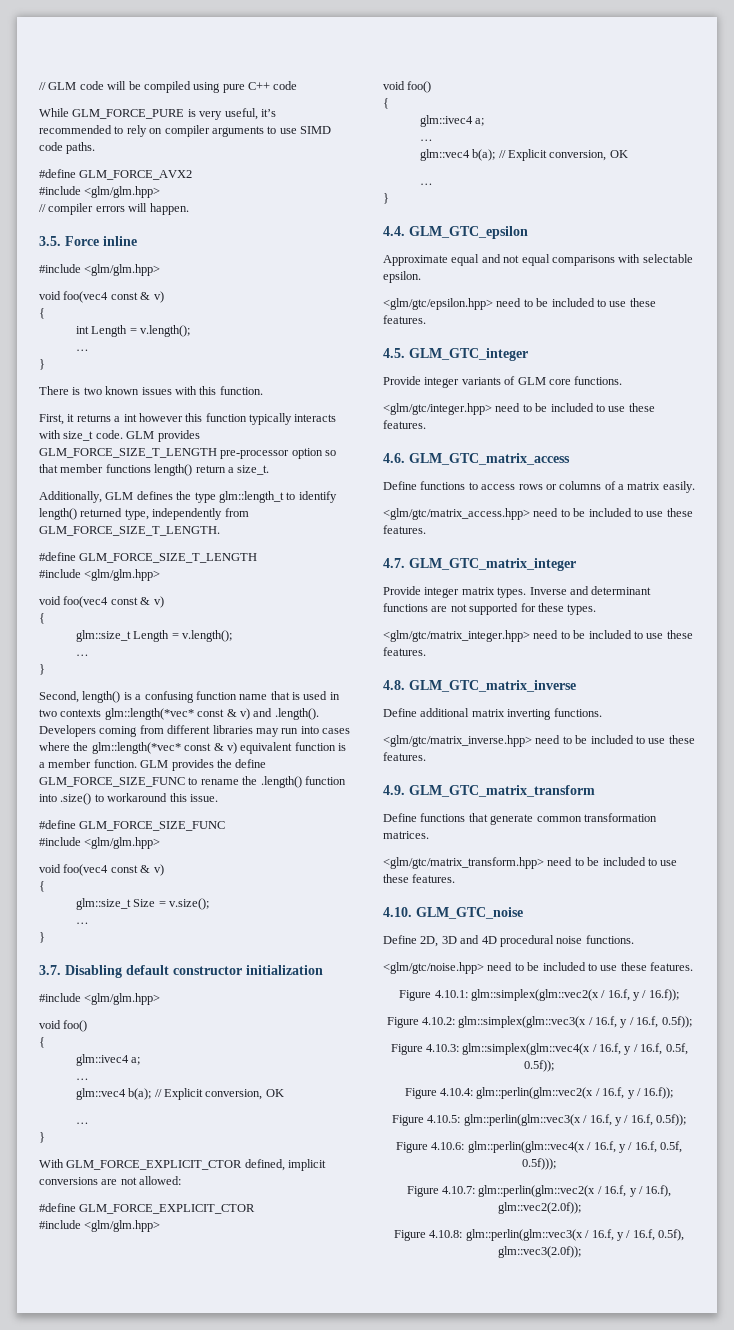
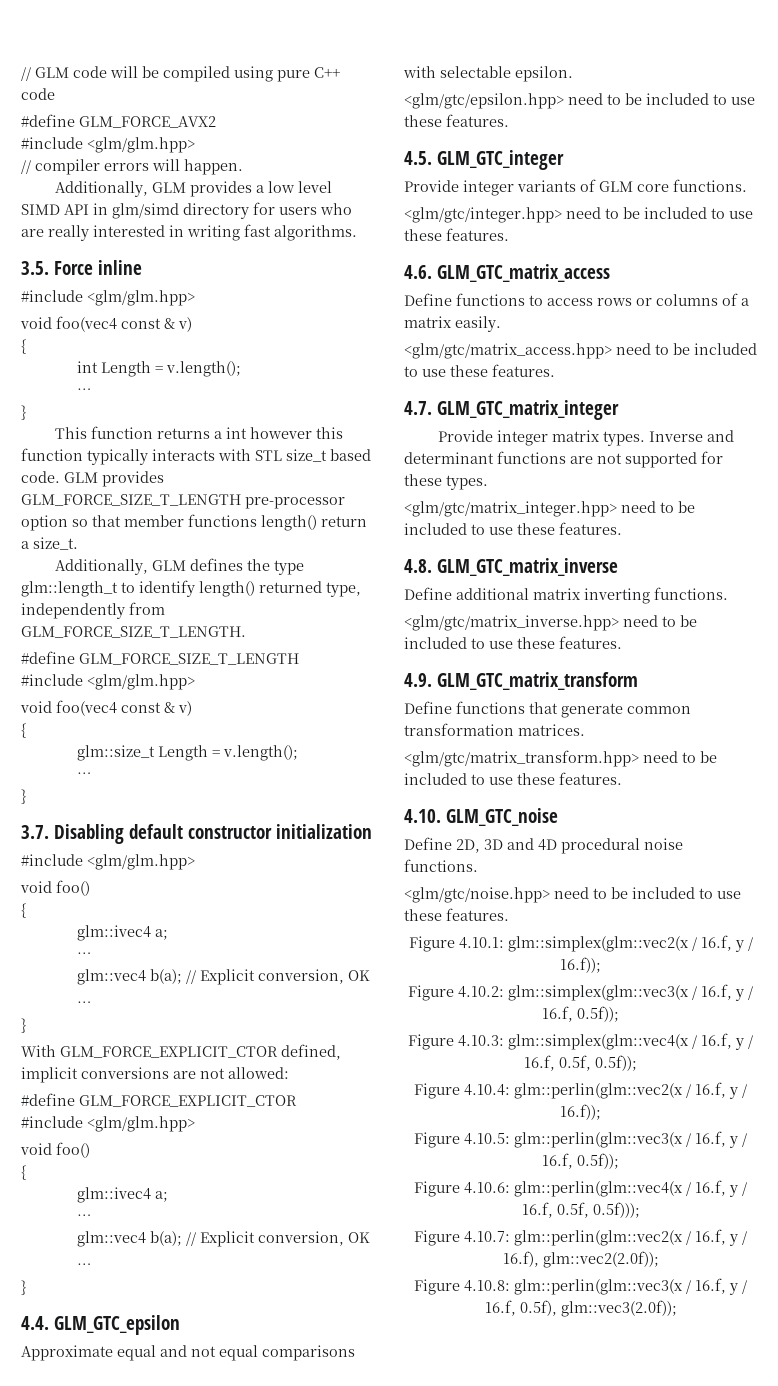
- While GLM_FORCE_PURE is very useful, it’s recommended to rely on compiler arguments to use SIMD code paths.
+ Additionally, GLM provides a low level SIMD API in glm/simd directory for users who are really interested in writing fast algorithms.
- There is two known issues with this function.
- First, it returns a int however this function typically interacts with size_t code.
+ This function returns a int however this function typically interacts with STL size_t based code.
- Second, length() is a confusing function name that is used in two contexts glm::length(*vec* const & v) and .length(). Developers coming from different libraries may run into cases where the glm::length(*vec* const & v) equivalent function is a member function. GLM provides the define GLM_FORCE_SIZE_FUNC to rename the .length() function into .size() to workaround this issue.
- #define GLM_FORCE_SIZE_FUNC
- #include <glm/glm.hpp>
- void foo(vec4 const & v)
- {
- glm::size_t Size = v.size();
- …
- }

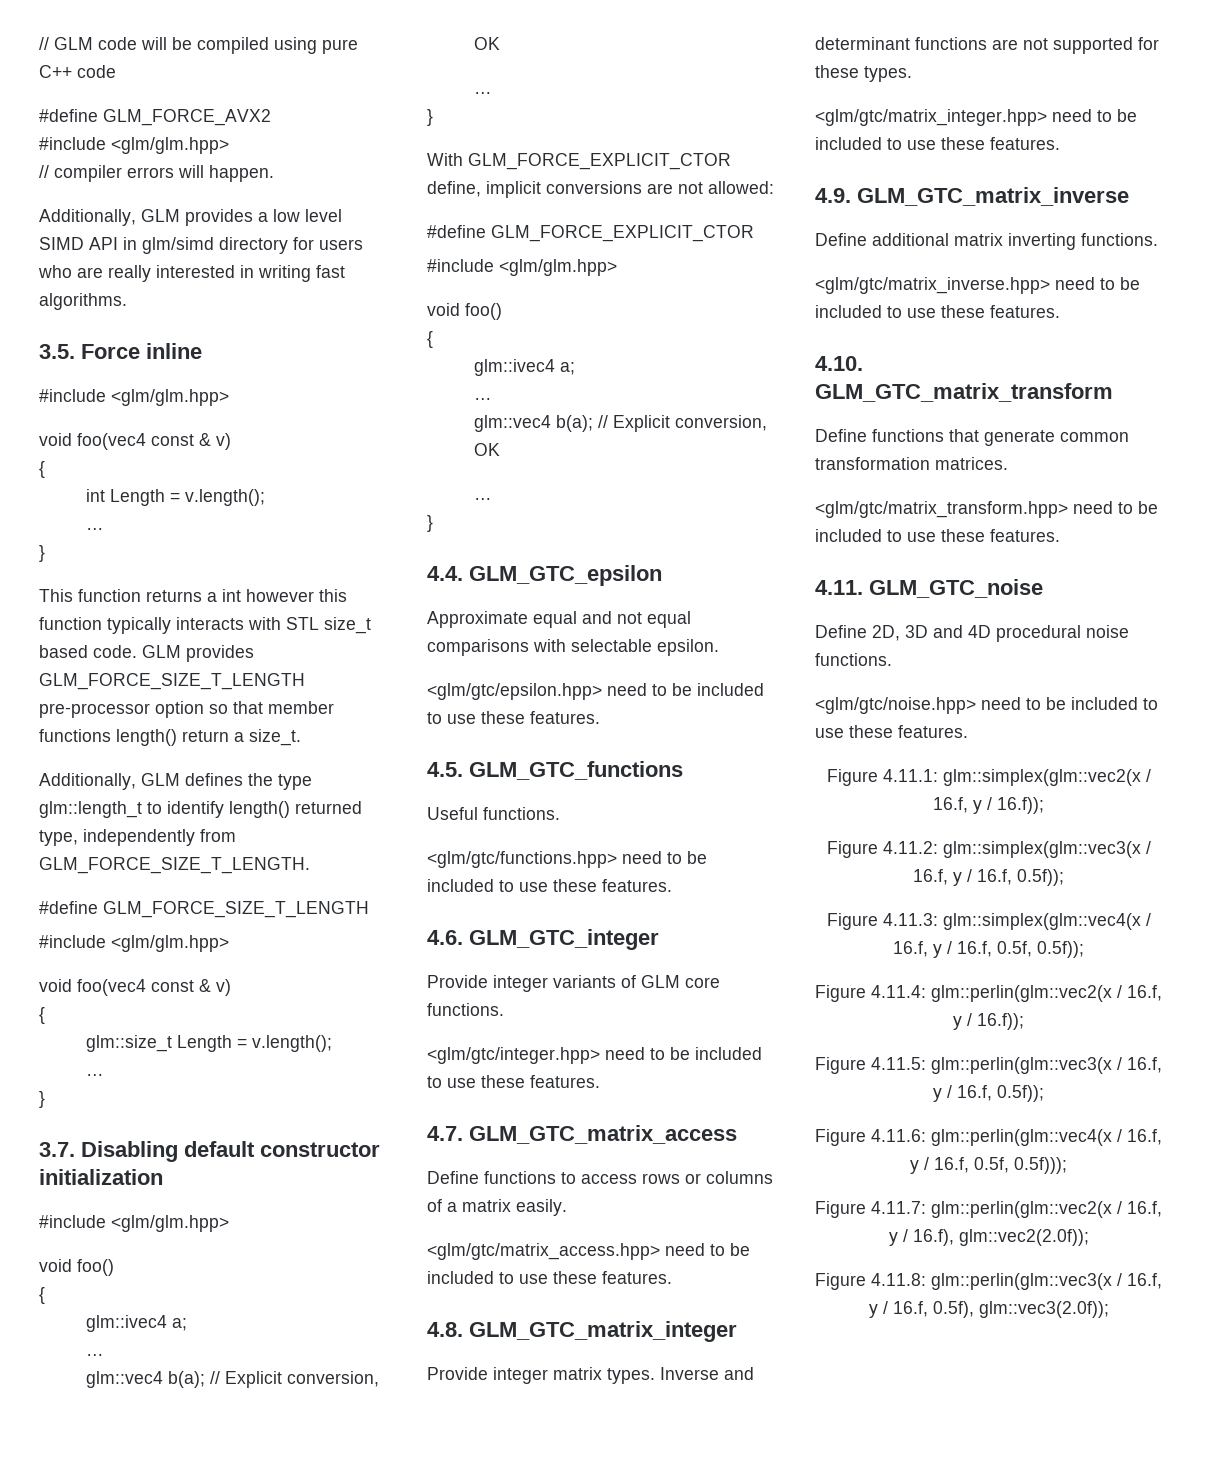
- With GLM_FORCE_EXPLICIT_CTOR defined, implicit conversions are not allowed:
+ With GLM_FORCE_EXPLICIT_CTOR define, implicit conversions are not allowed:
- 4.5. GLM_GTC_integer
+ 4.5. GLM_GTC_functions
+ Useful functions.
+ <glm/gtc/functions.hpp> need to be included to use these features.
+ 4.6. GLM_GTC_integer
- 4.6. GLM_GTC_matrix_access
+ 4.7. GLM_GTC_matrix_access
- 4.7. GLM_GTC_matrix_integer
+ 4.8. GLM_GTC_matrix_integer
- 4.8. GLM_GTC_matrix_inverse
+ 4.9. GLM_GTC_matrix_inverse
- 4.9. GLM_GTC_matrix_transform
+ 4.10. GLM_GTC_matrix_transform
- 4.10. GLM_GTC_noise
+ 4.11. GLM_GTC_noise
- Figure 4.10.1: glm::simplex(glm::vec2(x / 16.f, y / 16.f));
+ Figure 4.11.1: glm::simplex(glm::vec2(x / 16.f, y / 16.f));
- Figure 4.10.2: glm::simplex(glm::vec3(x / 16.f, y / 16.f, 0.5f));
+ Figure 4.11.2: glm::simplex(glm::vec3(x / 16.f, y / 16.f, 0.5f));
- Figure 4.10.3: glm::simplex(glm::vec4(x / 16.f, y / 16.f, 0.5f, 0.5f));
+ Figure 4.11.3: glm::simplex(glm::vec4(x / 16.f, y / 16.f, 0.5f, 0.5f));
- Figure 4.10.4: glm::perlin(glm::vec2(x / 16.f, y / 16.f));
+ Figure 4.11.4: glm::perlin(glm::vec2(x / 16.f, y / 16.f));
- Figure 4.10.5: glm::perlin(glm::vec3(x / 16.f, y / 16.f, 0.5f));
+ Figure 4.11.5: glm::perlin(glm::vec3(x / 16.f, y / 16.f, 0.5f));
- Figure 4.10.6: glm::perlin(glm::vec4(x / 16.f, y / 16.f, 0.5f, 0.5f)));
+ Figure 4.11.6: glm::perlin(glm::vec4(x / 16.f, y / 16.f, 0.5f, 0.5f)));
- Figure 4.10.7: glm::perlin(glm::vec2(x / 16.f, y / 16.f), glm::vec2(2.0f));
+ Figure 4.11.7: glm::perlin(glm::vec2(x / 16.f, y / 16.f), glm::vec2(2.0f));
- Figure 4.10.8: glm::perlin(glm::vec3(x / 16.f, y / 16.f, 0.5f), glm::vec3(2.0f));
+ Figure 4.11.8: glm::perlin(glm::vec3(x / 16.f, y / 16.f, 0.5f), glm::vec3(2.0f));

